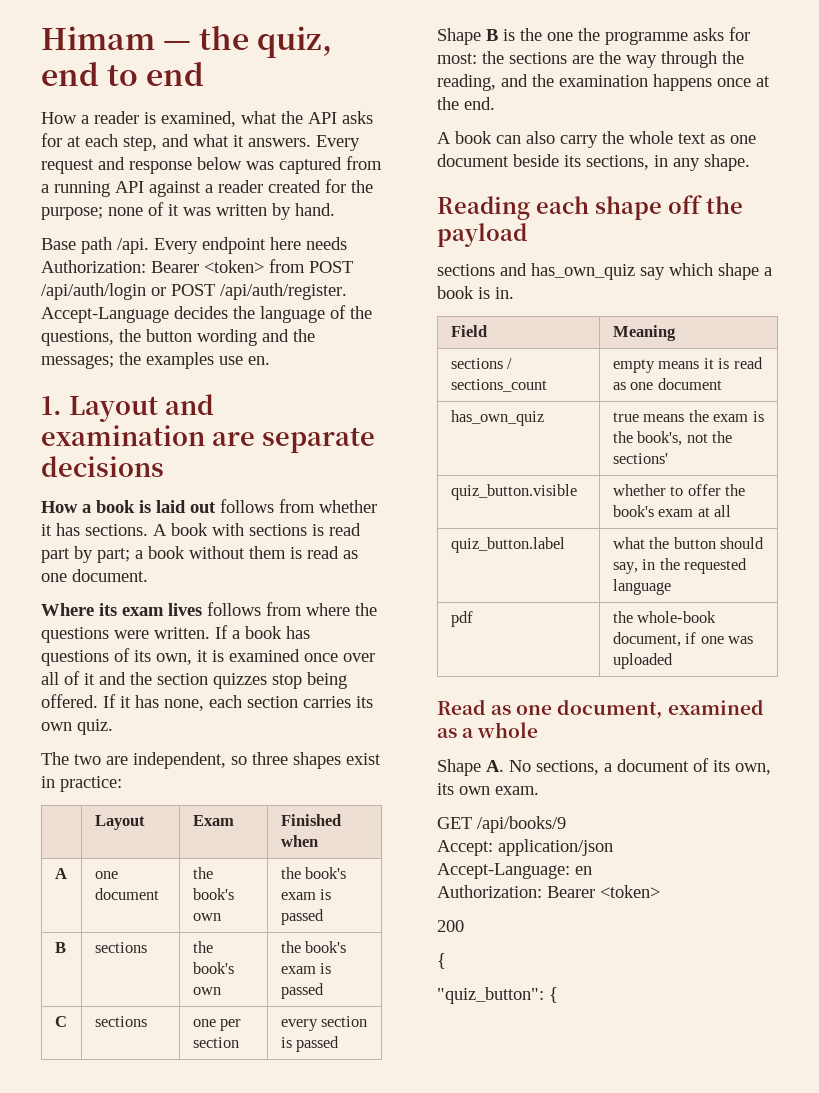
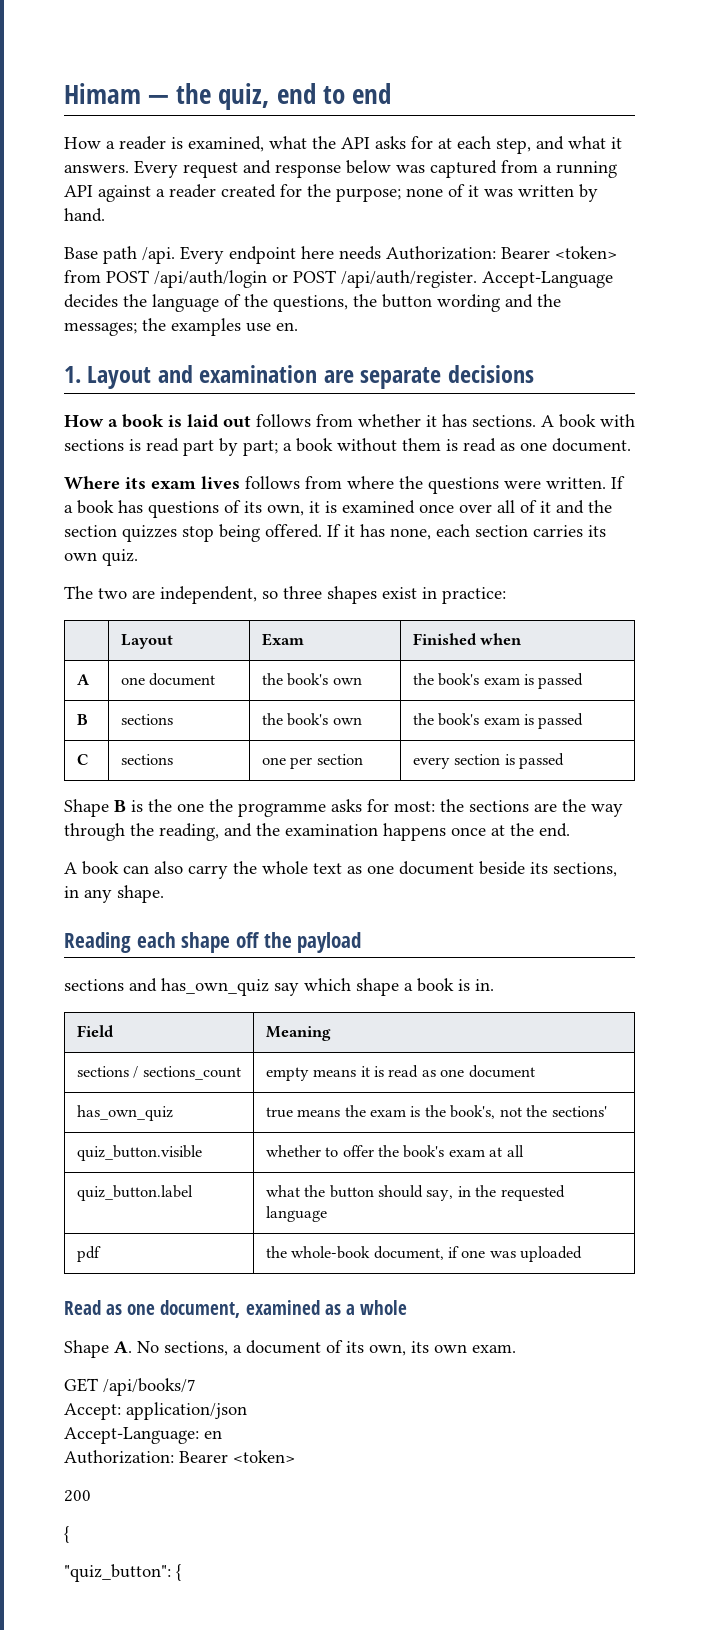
- GET /api/books/9
+ GET /api/books/7

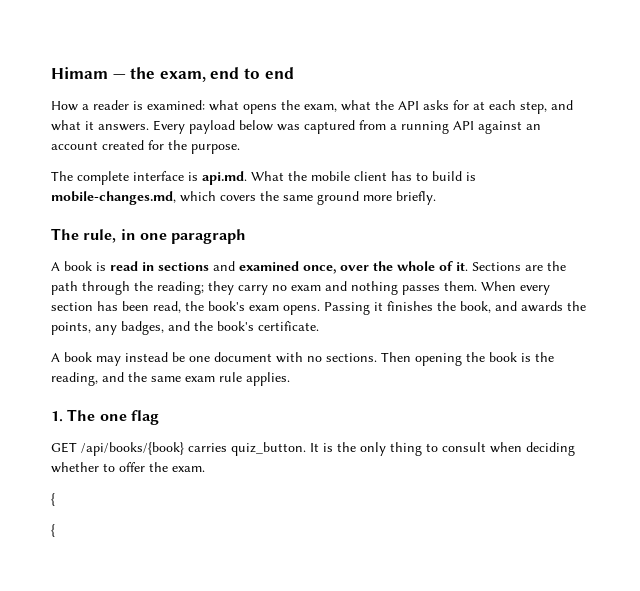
- Himam — the quiz, end to end
+ Himam — the exam, end to end
- How a reader is examined, what the API asks for at each step, and what it answers.
+ How a reader is examined: what opens the exam, what the API asks for at each step, and what it answers.
- Every request and response below was captured from a running API against a reader created for the purpose; none of it was written by hand.
- Base path /api. Every endpoint here needs Authorization: Bearer <token> from POST /api/auth/login or POST /api/auth/register. Accept-Language decides the language of the questions, the button wording and the messages; the examples use en.
- 1. Layout and examination are separate decisions
- How a book is laid out follows from whether it has sections. A book with sections is read part by part; a book without them is read as one document.
- Where its exam lives follows from where the questions were written. If a book has questions of its own, it is examined once over all of it and the section quizzes stop being offered. If it has none, each section carries its own quiz.
- The two are independent, so three shapes exist in practice:
- | Layout | Exam | Finished when
- A | one document | the book's own | the book's exam is passed
- B | sections | the book's own | the book's exam is passed
- C | sections | one per section | every section is passed
- Shape B is the one the programme asks for most: the sections are the way through the reading, and the examination happens once at the end.
- A book can also carry the whole text as one document beside its sections, in any shape.
- Reading each shape off the payload
- sections and has_own_quiz say which shape a book is in.
- Field | Meaning
- sections / sections_count | empty means it is read as one document
- has_own_quiz | true means the exam is the book's, not the sections'
- quiz_button.visible | whether to offer the book's exam at all
- quiz_button.label | what the button should say, in the requested language
- pdf | the whole-book document, if one was uploaded
- Read as one document, examined as a whole
- Shape A. No sections, a document of its own, its own exam.
- GET /api/books/7
- Accept: application/json
- Accept-Language: en
- Authorization: Bearer <token>
- 200
+ Every payload below was captured from a running API against an account created for the purpose.
+ The complete interface is api.md. What the mobile client has to build is mobile-changes.md, which covers the same ground more briefly.
+ The rule, in one paragraph
+ A book is read in sections and examined once, over the whole of it. Sections are the path through the reading; they carry no exam and nothing passes them. When every section has been read, the book's exam opens. Passing it finishes the book, and awards the points, any badges, and the book's certificate.
+ A book may instead be one document with no sections. Then opening the book is the reading, and the same exam rule applies.
+ 1. The one flag
+ GET /api/books/{book} carries quiz_button. It is the only thing to consult when deciding whether to offer the exam.
  {
- "quiz_button": {
+ {

